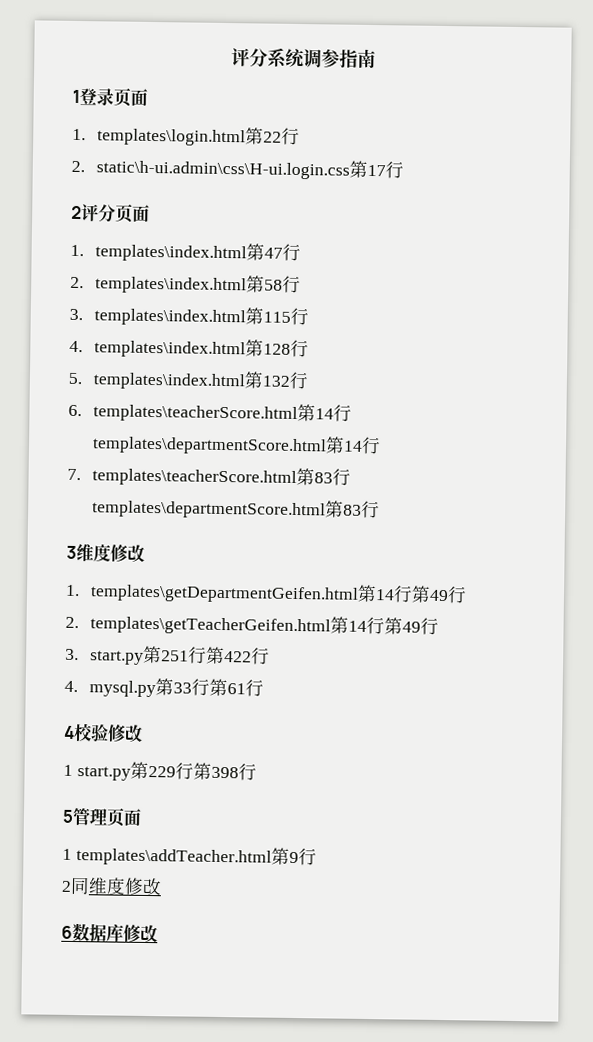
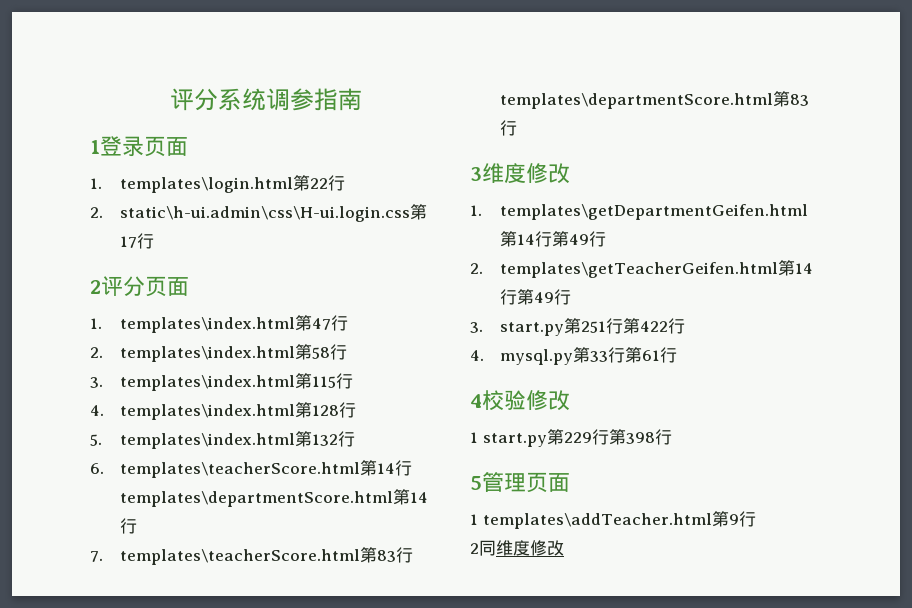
- 6数据库修改

